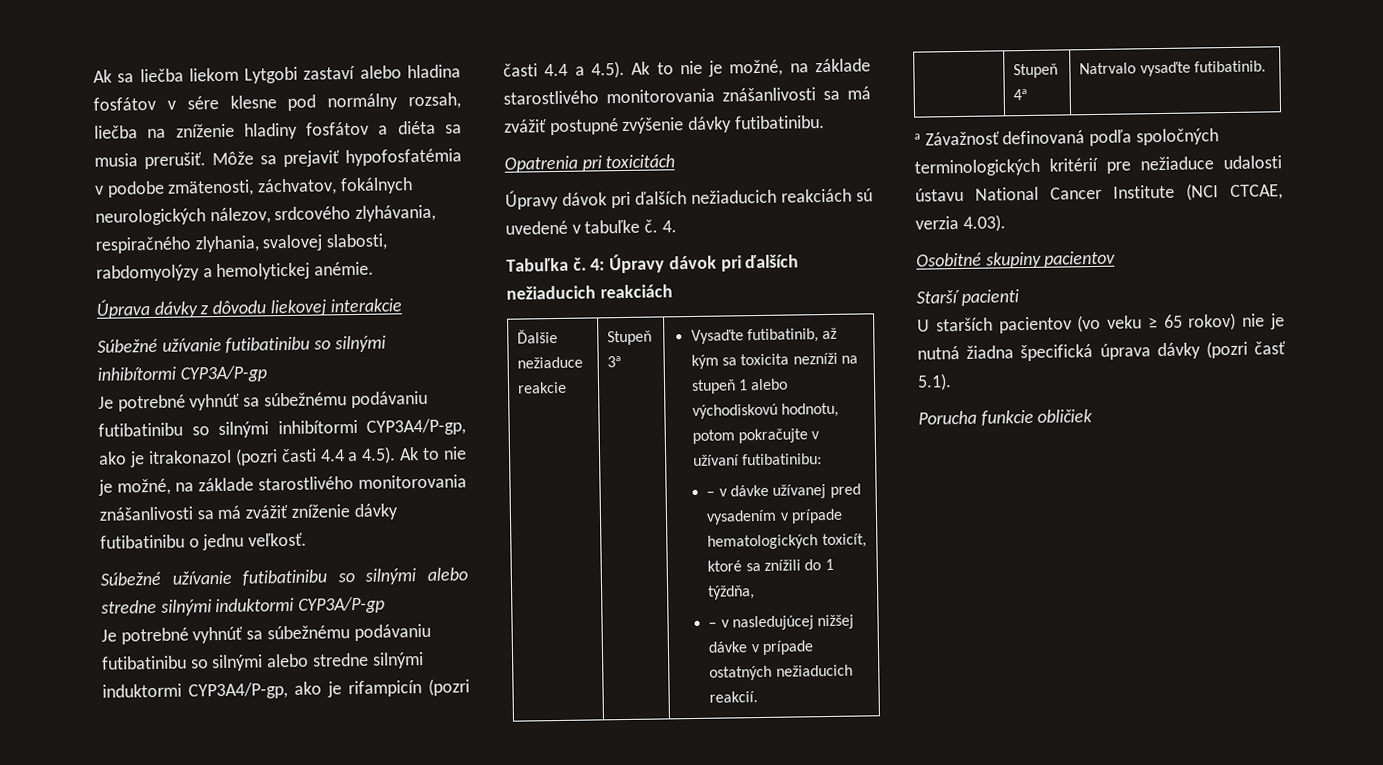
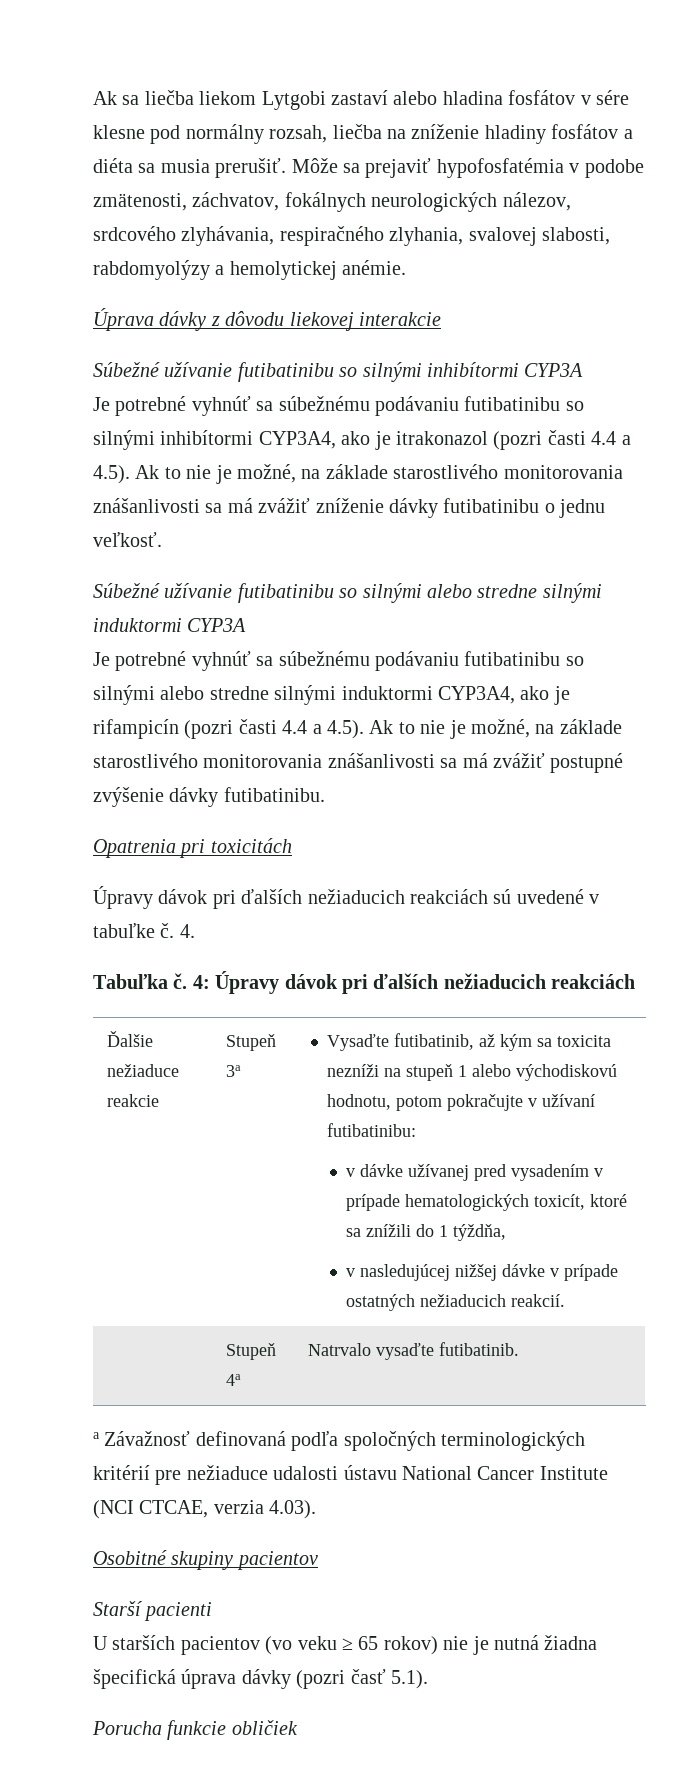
- Súbežné užívanie futibatinibu so silnými inhibítormi CYP3A/P-gp
+ Súbežné užívanie futibatinibu so silnými inhibítormi CYP3A
- Je potrebné vyhnúť sa súbežnému podávaniu futibatinibu so silnými inhibítormi CYP3A4/P-gp, ako je itrakonazol (pozri časti 4.4 a 4.5). Ak to nie je možné, na základe starostlivého monitorovania znášanlivosti sa má zvážiť zníženie dávky futibatinibu o jednu veľkosť.
+ Je potrebné vyhnúť sa súbežnému podávaniu futibatinibu so silnými inhibítormi CYP3A4, ako je itrakonazol (pozri časti 4.4 a 4.5). Ak to nie je možné, na základe starostlivého monitorovania znášanlivosti sa má zvážiť zníženie dávky futibatinibu o jednu veľkosť.
- Súbežné užívanie futibatinibu so silnými alebo stredne silnými induktormi CYP3A/P-gp
+ Súbežné užívanie futibatinibu so silnými alebo stredne silnými induktormi CYP3A
- Je potrebné vyhnúť sa súbežnému podávaniu futibatinibu so silnými alebo stredne silnými induktormi CYP3A4/P-gp, ako je rifampicín (pozri časti 4.4 a 4.5). Ak to nie je možné, na základe starostlivého monitorovania znášanlivosti sa má zvážiť postupné zvýšenie dávky futibatinibu.
+ Je potrebné vyhnúť sa súbežnému podávaniu futibatinibu so silnými alebo stredne silnými induktormi CYP3A4, ako je rifampicín (pozri časti 4.4 a 4.5). Ak to nie je možné, na základe starostlivého monitorovania znášanlivosti sa má zvážiť postupné zvýšenie dávky futibatinibu.
- – v dávke užívanej pred vysadením v prípade hematologických toxicít, ktoré sa znížili do 1 týždňa,
+ v dávke užívanej pred vysadením v prípade hematologických toxicít, ktoré sa znížili do 1 týždňa,
- – v nasledujúcej nižšej dávke v prípade ostatných nežiaducich reakcií.
+ v nasledujúcej nižšej dávke v prípade ostatných nežiaducich reakcií.

